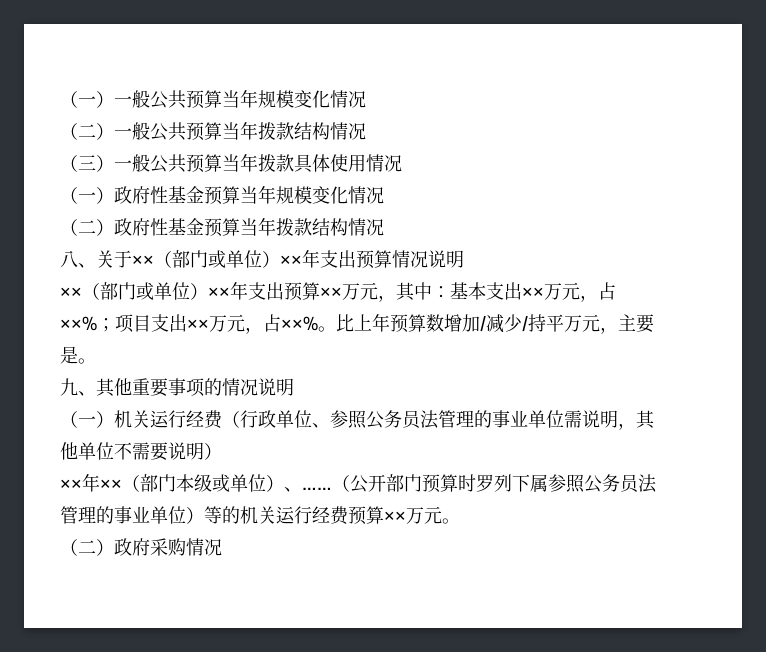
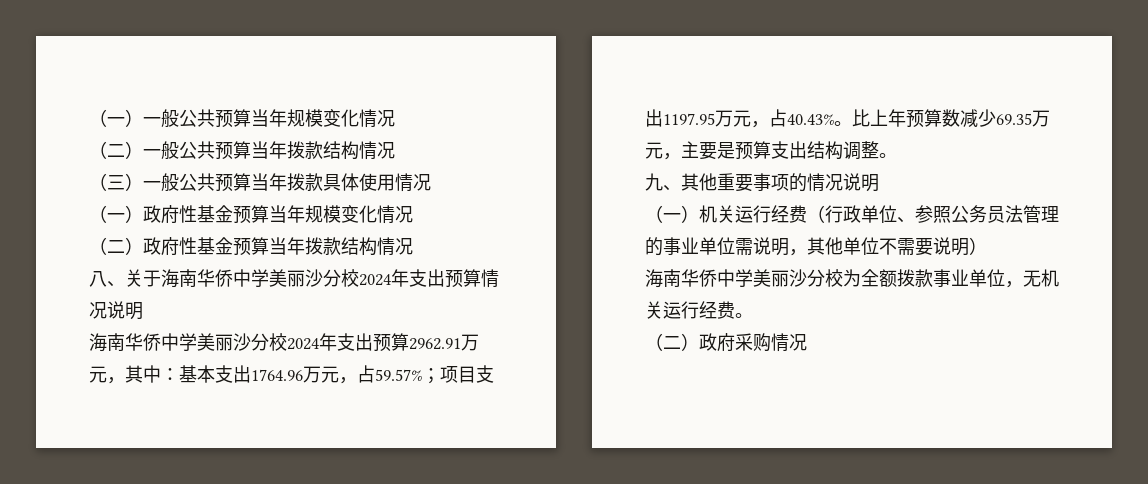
- 八、关于××（部门或单位）××年支出预算情况说明
+ 八、关于海南华侨中学美丽沙分校2024年支出预算情况说明
- ××（部门或单位）××年支出预算××万元，其中：基本支出××万元，占××%；项目支出××万元，占××%。
+ 海南华侨中学美丽沙分校2024年支出预算2962.91万元，其中：基本支出1764.96万元，占59.57%；项目支出1197.95万元，占40.43%。
- 比上年预算数增加/减少/持平万元，主要是。
+ 比上年预算数减少69.35万元，主要是预算支出结构调整。
- ××年××（部门本级或单位）、……（公开部门预算时罗列下属参照公务员法管理的事业单位）等的机关运行经费预算××万元。
+ 海南华侨中学美丽沙分校为全额拨款事业单位，无机关运行经费。

